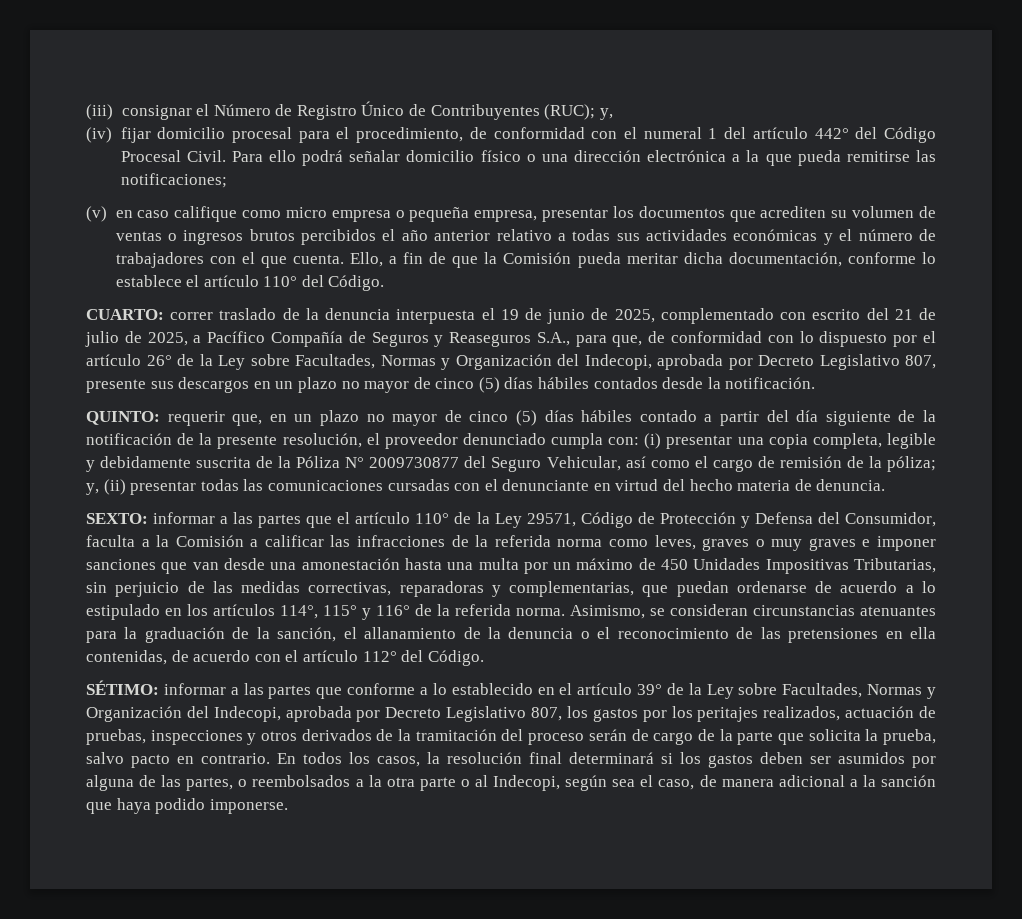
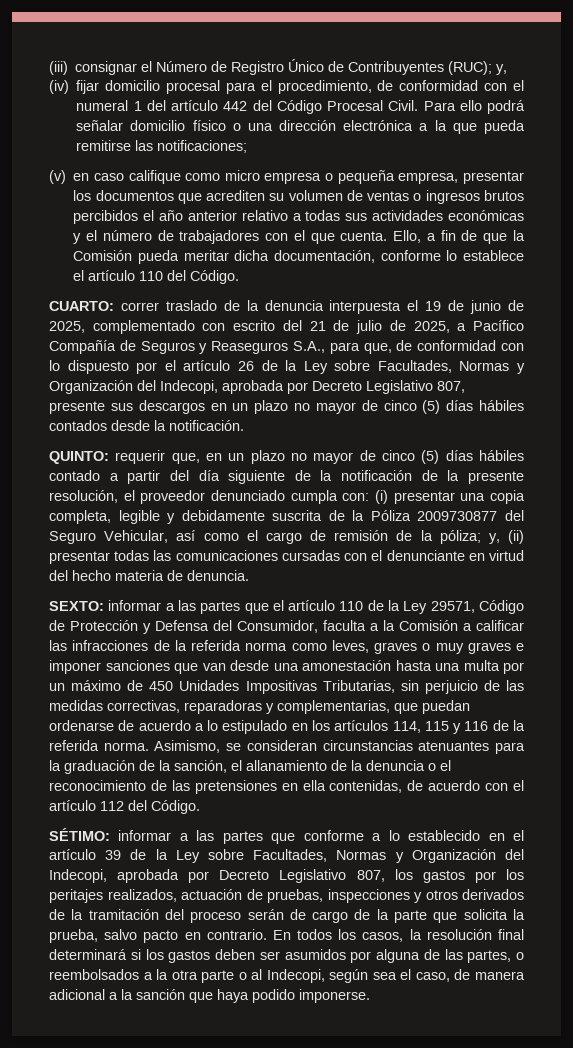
- (iv) fijar domicilio procesal para el procedimiento, de conformidad con el numeral 1 del artículo 442° del Código Procesal Civil.
+ (iv) fijar domicilio procesal para el procedimiento, de conformidad con el numeral 1 del artículo 442 del Código Procesal Civil.
- Ello, a fin de que la Comisión pueda meritar dicha documentación, conforme lo establece el artículo 110° del Código.
+ Ello, a fin de que la Comisión pueda meritar dicha documentación, conforme lo establece el artículo 110 del Código.
- correr traslado de la denuncia interpuesta el 19 de junio de 2025, complementado con escrito del 21 de julio de 2025, a Pacífico Compañía de Seguros y Reaseguros S.A., para que, de conformidad con lo dispuesto por el artículo 26° de la Ley sobre Facultades, Normas y Organización del Indecopi, aprobada por Decreto Legislativo 807, presente sus descargos en un plazo no mayor de cinco (5) días hábiles contados desde la notificación.
+ correr traslado de la denuncia interpuesta el 19 de junio de 2025, complementado con escrito del 21 de julio de 2025, a Pacífico Compañía de Seguros y Reaseguros S.A., para que, de conformidad con lo dispuesto por el artículo 26 de la Ley sobre Facultades, Normas y Organización del Indecopi, aprobada por Decreto Legislativo 807, presente sus descargos en un plazo no mayor de cinco (5) días hábiles contados desde la notificación.
- (i) presentar una copia completa, legible y debidamente suscrita de la Póliza N° 2009730877 del Seguro Vehicular, así como el cargo de remisión de la póliza;
+ (i) presentar una copia completa, legible y debidamente suscrita de la Póliza 2009730877 del Seguro Vehicular, así como el cargo de remisión de la póliza;
- informar a las partes que el artículo 110° de la Ley 29571, Código de Protección y Defensa del Consumidor, faculta a la Comisión a calificar las infracciones de la referida norma como leves, graves o muy graves e imponer sanciones que van desde una amonestación hasta una multa por un máximo de 450 Unidades Impositivas Tributarias, sin perjuicio de las medidas correctivas, reparadoras y complementarias, que puedan ordenarse de acuerdo a lo estipulado en los artículos 114°, 115° y 116° de la referida norma.
+ informar a las partes que el artículo 110 de la Ley 29571, Código de Protección y Defensa del Consumidor, faculta a la Comisión a calificar las infracciones de la referida norma como leves, graves o muy graves e imponer sanciones que van desde una amonestación hasta una multa por un máximo de 450 Unidades Impositivas Tributarias, sin perjuicio de las medidas correctivas, reparadoras y complementarias, que puedan ordenarse de acuerdo a lo estipulado en los artículos 114, 115 y 116 de la referida norma.
- Asimismo, se consideran circunstancias atenuantes para la graduación de la sanción, el allanamiento de la denuncia o el reconocimiento de las pretensiones en ella contenidas, de acuerdo con el artículo 112° del Código.
+ Asimismo, se consideran circunstancias atenuantes para la graduación de la sanción, el allanamiento de la denuncia o el reconocimiento de las pretensiones en ella contenidas, de acuerdo con el artículo 112 del Código.
- SÉTIMO: informar a las partes que conforme a lo establecido en el artículo 39° de la Ley sobre Facultades, Normas y Organización del Indecopi, aprobada por Decreto Legislativo 807, los gastos por los peritajes realizados, actuación de pruebas, inspecciones y otros derivados de la tramitación del proceso serán de cargo de la parte que solicita la prueba, salvo pacto en contrario.
+ SÉTIMO: informar a las partes que conforme a lo establecido en el artículo 39 de la Ley sobre Facultades, Normas y Organización del Indecopi, aprobada por Decreto Legislativo 807, los gastos por los peritajes realizados, actuación de pruebas, inspecciones y otros derivados de la tramitación del proceso serán de cargo de la parte que solicita la prueba, salvo pacto en contrario.

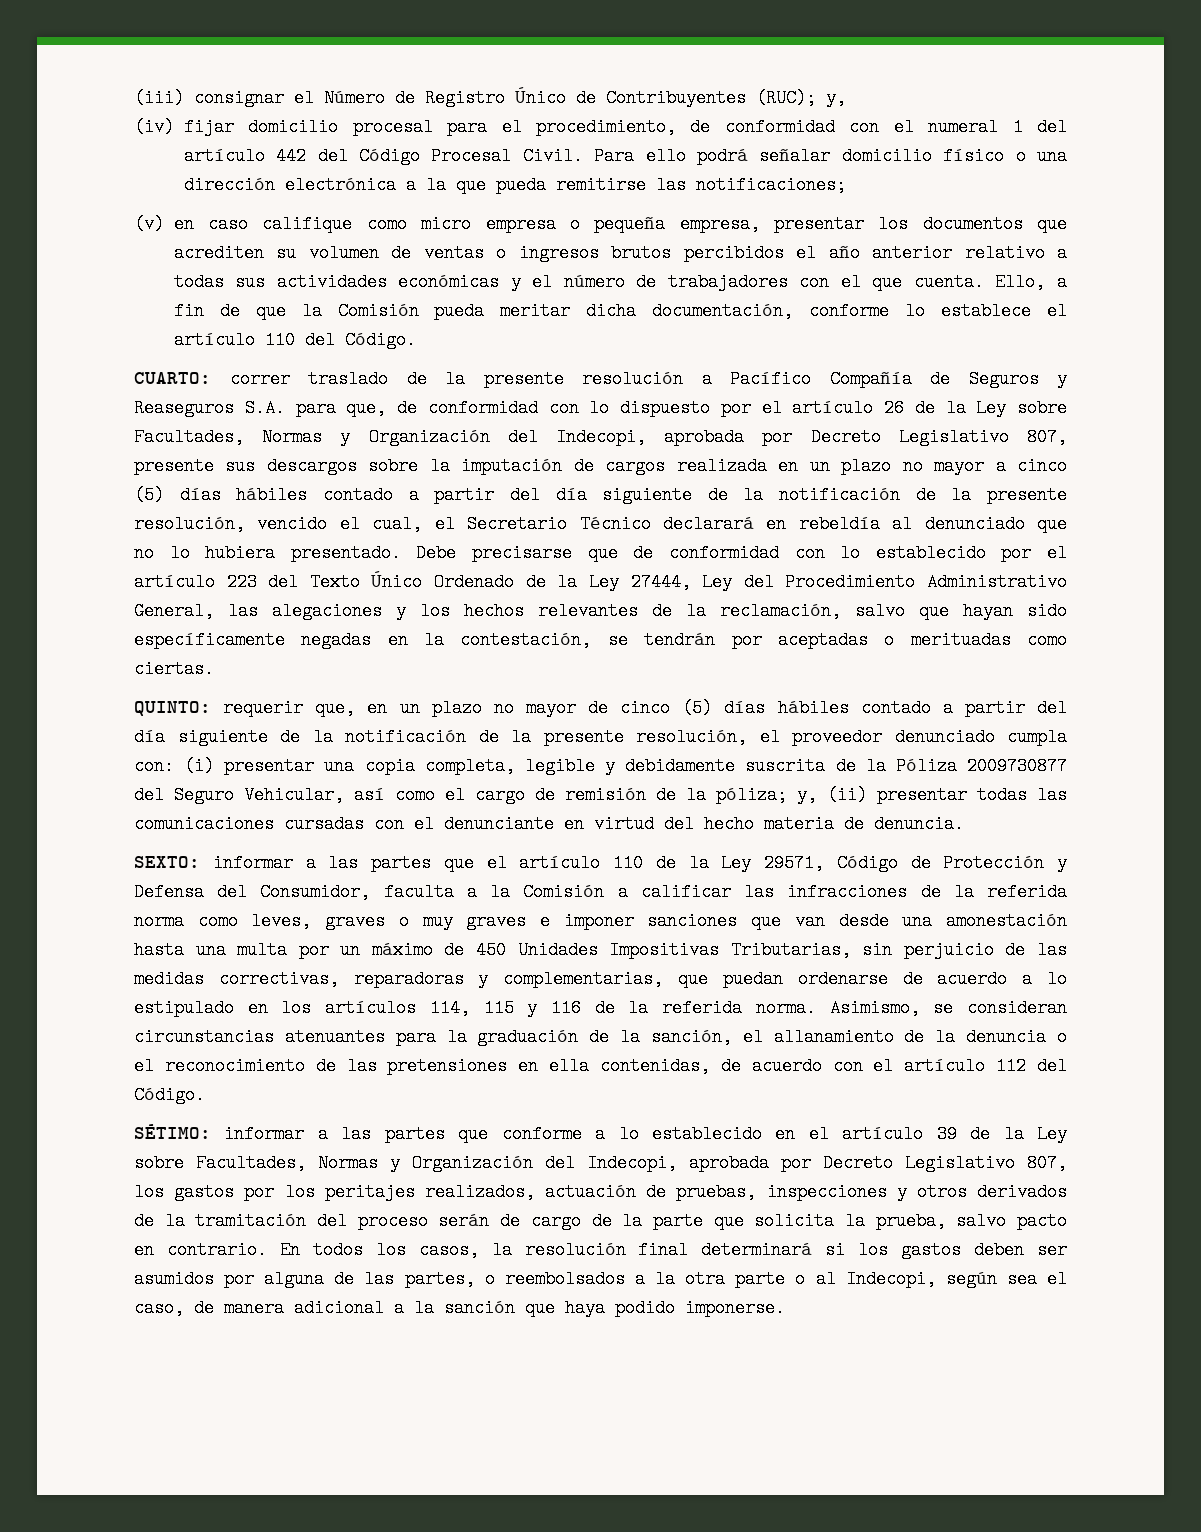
- CUARTO: correr traslado de la denuncia interpuesta el 19 de junio de 2025, complementado con escrito del 21 de julio de 2025, a Pacífico Compañía de Seguros y Reaseguros S.A., para que, de conformidad con lo dispuesto por el artículo 26 de la Ley sobre Facultades, Normas y Organización del Indecopi, aprobada por Decreto Legislativo 807, presente sus descargos en un plazo no mayor de cinco (5) días hábiles contados desde la notificación.
+ CUARTO: correr traslado de la presente resolución a Pacífico Compañía de Seguros y Reaseguros S.A. para que, de conformidad con lo dispuesto por el artículo 26 de la Ley sobre Facultades, Normas y Organización del Indecopi, aprobada por Decreto Legislativo 807, presente sus descargos sobre la imputación de cargos realizada en un plazo no mayor a cinco (5) días hábiles contado a partir del día siguiente de la notificación de la presente resolución, vencido el cual, el Secretario Técnico declarará en rebeldía al denunciado que no lo hubiera presentado. Debe precisarse que de conformidad con lo establecido por el artículo 223 del Texto Único Ordenado de la Ley 27444, Ley del Procedimiento Administrativo General, las alegaciones y los hechos relevantes de la reclamación, salvo que hayan sido específicamente negadas en la contestación, se tendrán por aceptadas o merituadas como ciertas.

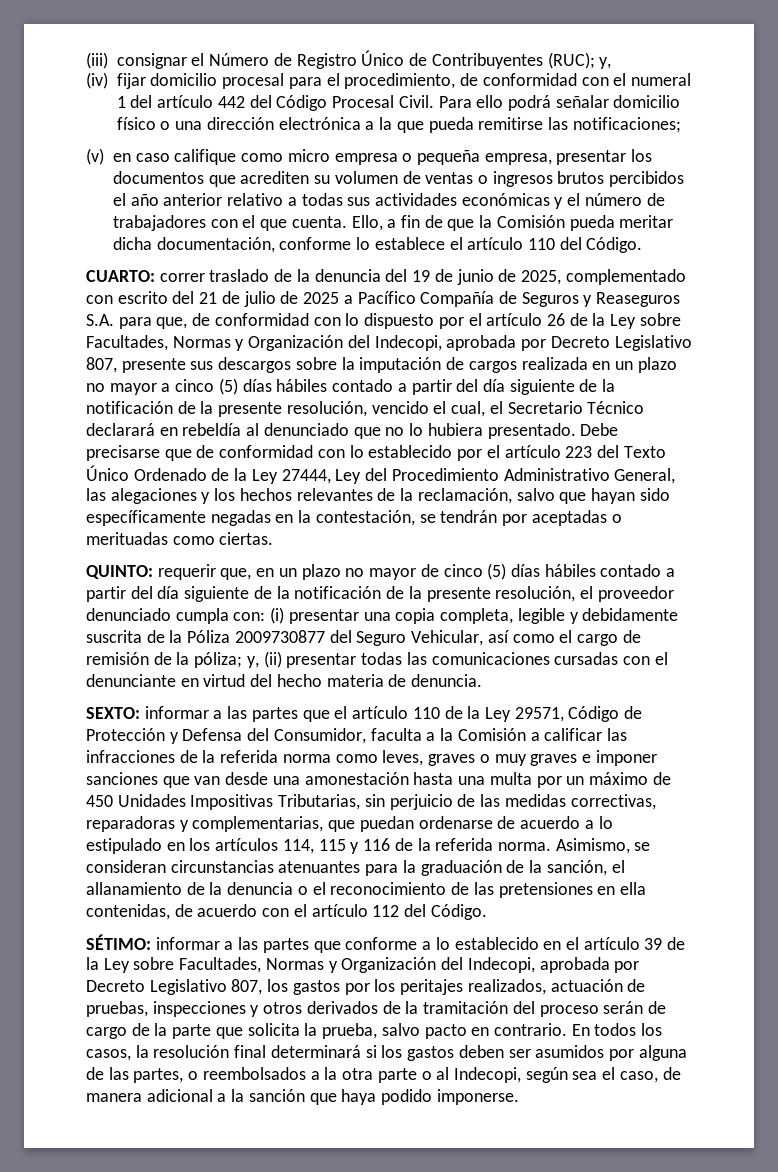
- correr traslado de la presente resolución a Pacífico Compañía de Seguros y Reaseguros S.A. para que, de conformidad con lo dispuesto por el artículo 26 de la Ley sobre Facultades, Normas y Organización del Indecopi, aprobada por Decreto Legislativo 807, presente sus descargos sobre la imputación de cargos realizada en un plazo no mayor a cinco (5) días hábiles contado a partir del día siguiente de la notificación de la presente resolución, vencido el cual, el Secretario Técnico declarará en rebeldía al denunciado que no lo hubiera presentado.
+ correr traslado de la denuncia del 19 de junio de 2025, complementado con escrito del 21 de julio de 2025 a Pacífico Compañía de Seguros y Reaseguros S.A. para que, de conformidad con lo dispuesto por el artículo 26 de la Ley sobre Facultades, Normas y Organización del Indecopi, aprobada por Decreto Legislativo 807, presente sus descargos sobre la imputación de cargos realizada en un plazo no mayor a cinco (5) días hábiles contado a partir del día siguiente de la notificación de la presente resolución, vencido el cual, el Secretario Técnico declarará en rebeldía al denunciado que no lo hubiera presentado.

